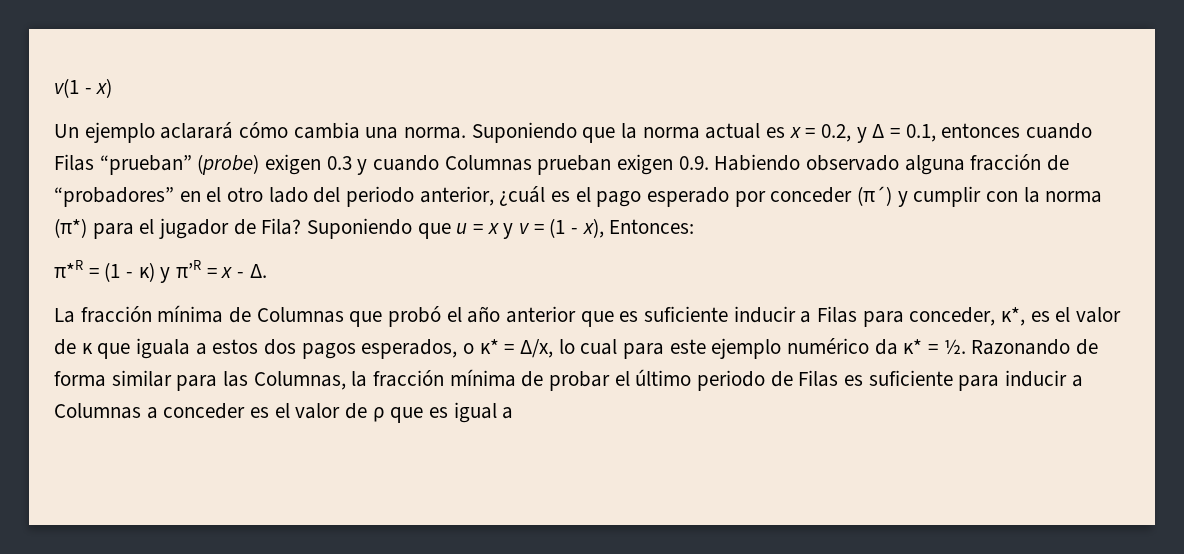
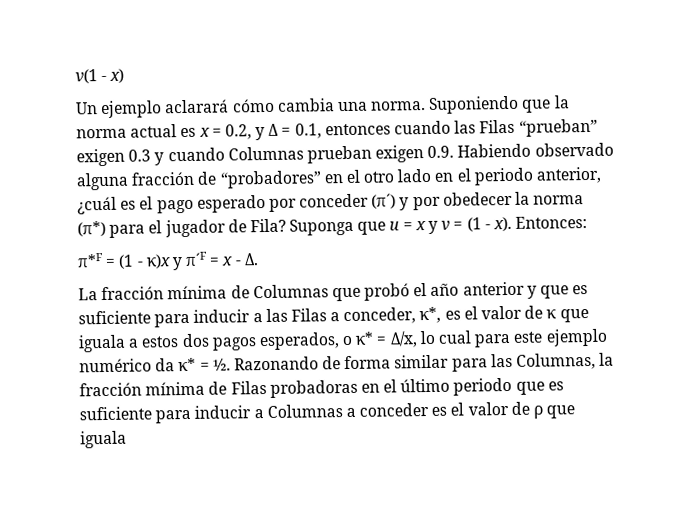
- Suponiendo que la norma actual es x = 0.2, y Δ = 0.1, entonces cuando Filas “prueban” (probe) exigen 0.3 y cuando Columnas prueban exigen 0.9. Habiendo observado alguna fracción de “probadores” en el otro lado del periodo anterior, ¿cuál es el pago esperado por conceder (π´) y cumplir con la norma (π*) para el jugador de Fila?
+ Suponiendo que la norma actual es x = 0.2, y Δ = 0.1, entonces cuando las Filas “prueban” exigen 0.3 y cuando Columnas prueban exigen 0.9. Habiendo observado alguna fracción de “probadores” en el otro lado en el periodo anterior, ¿cuál es el pago esperado por conceder (π´) y por obedecer la norma (π*) para el jugador de Fila?
- Suponiendo que u = x y v = (1 - x), Entonces:
+ Suponga que u = x y v = (1 - x). Entonces:
- π*R = (1 - ĸ) y π’R = x - Δ.
+ π*F = (1 - κ)x y π´F = x - Δ.
- La fracción mínima de Columnas que probó el año anterior que es suficiente inducir a Filas para conceder, ĸ*, es el valor de ĸ que iguala a estos dos pagos esperados, o ĸ* = Δ/x, lo cual para este ejemplo numérico da ĸ* = ½.
+ La fracción mínima de Columnas que probó el año anterior y que es suficiente para inducir a las Filas a conceder, κ*, es el valor de κ que iguala a estos dos pagos esperados, o κ* = Δ/x, lo cual para este ejemplo numérico da κ* = ½.
- Razonando de forma similar para las Columnas, la fracción mínima de probar el último periodo de Filas es suficiente para inducir a Columnas a conceder es el valor de ρ que es igual a
+ Razonando de forma similar para las Columnas, la fracción mínima de Filas probadoras en el último periodo que es suficiente para inducir a Columnas a conceder es el valor de ρ que iguala

